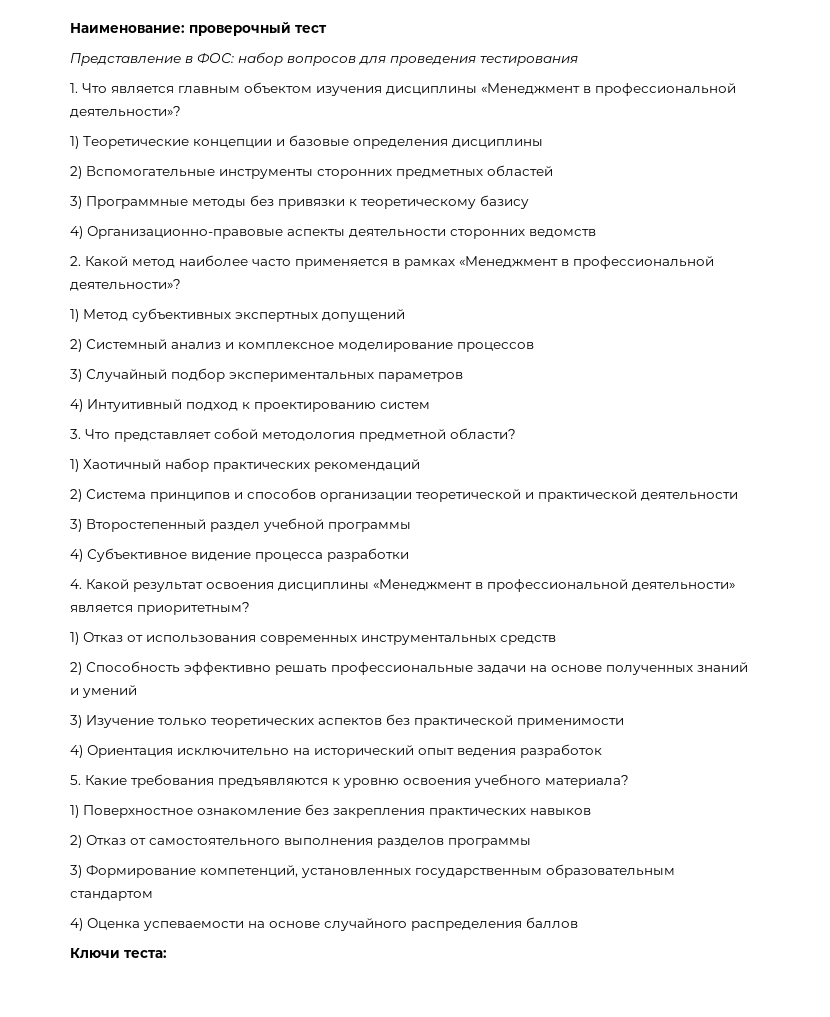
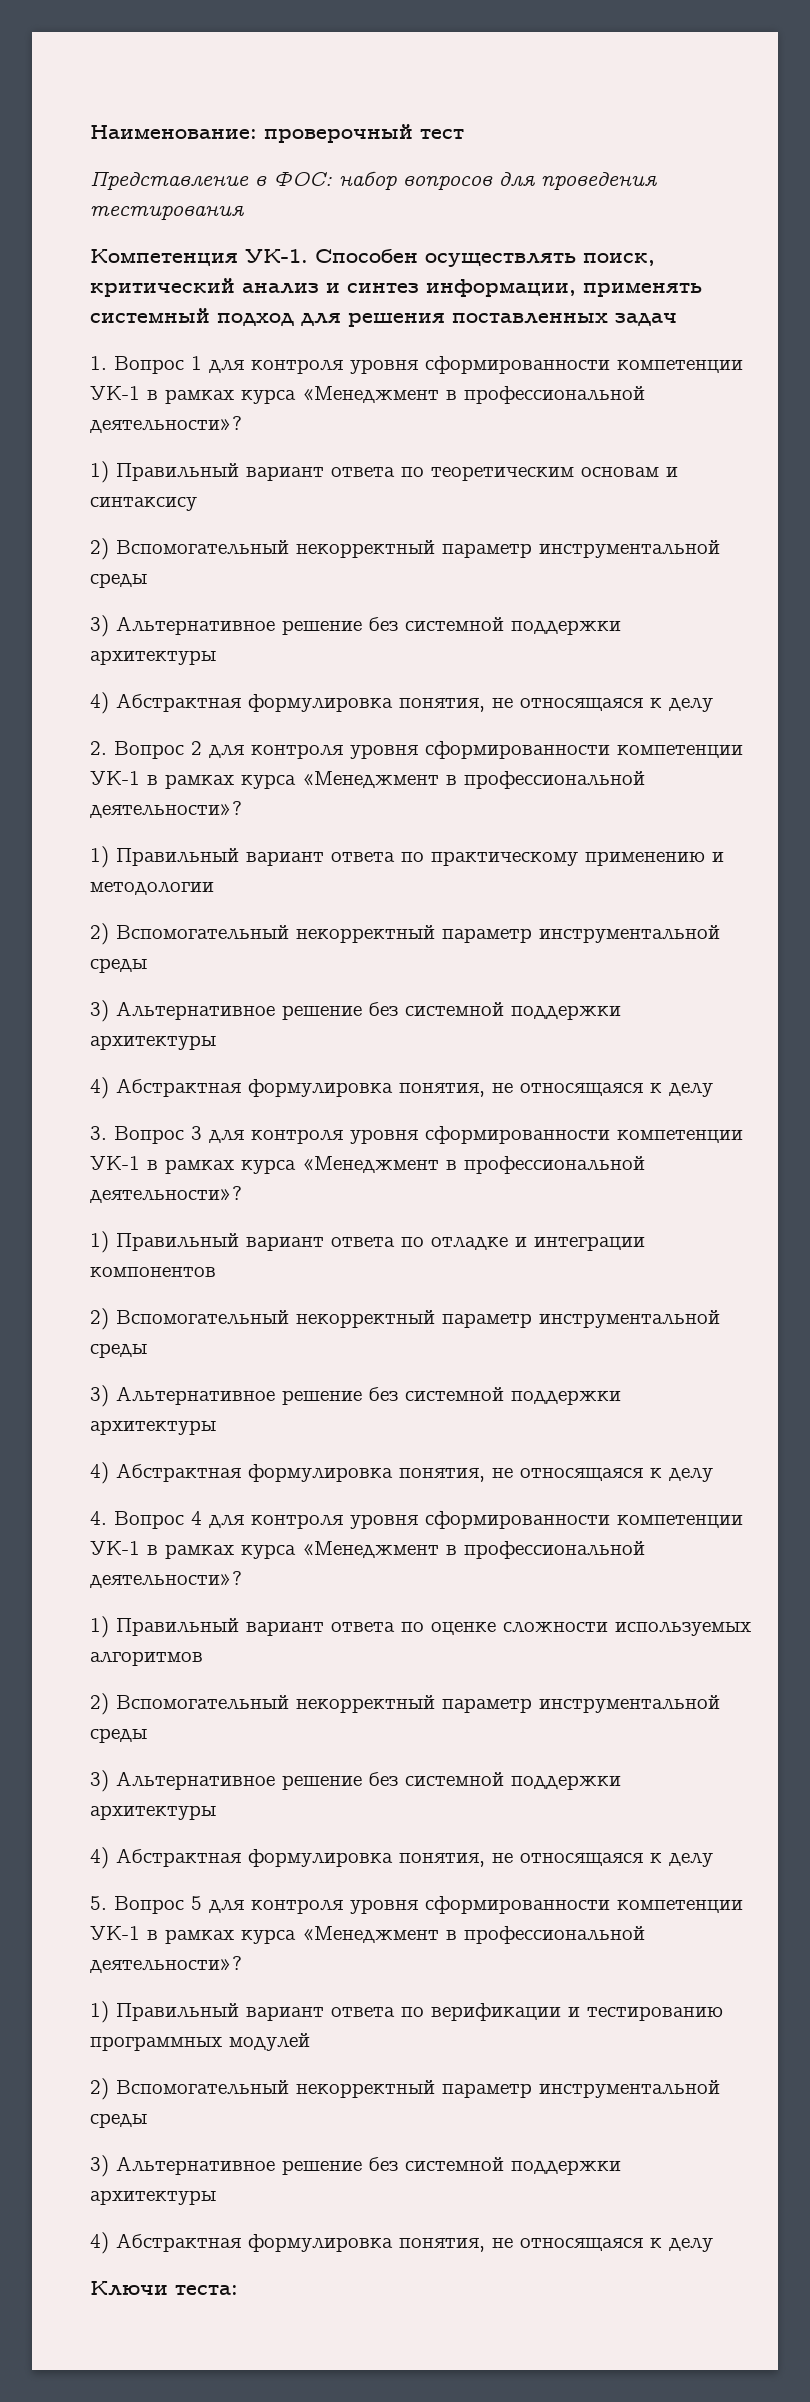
- 1. Что является главным объектом изучения дисциплины «Менеджмент в профессиональной деятельности»?
- 1) Теоретические концепции и базовые определения дисциплины
- 2) Вспомогательные инструменты сторонних предметных областей
- 3) Программные методы без привязки к теоретическому базису
- 4) Организационно-правовые аспекты деятельности сторонних ведомств
- 2. Какой метод наиболее часто применяется в рамках «Менеджмент в профессиональной деятельности»?
- 1) Метод субъективных экспертных допущений
- 2) Системный анализ и комплексное моделирование процессов
- 3) Случайный подбор экспериментальных параметров
- 4) Интуитивный подход к проектированию систем
- 3. Что представляет собой методология предметной области?
- 1) Хаотичный набор практических рекомендаций
- 2) Система принципов и способов организации теоретической и практической деятельности
- 3) Второстепенный раздел учебной программы
- 4) Субъективное видение процесса разработки
- 4. Какой результат освоения дисциплины «Менеджмент в профессиональной деятельности» является приоритетным?
- 1) Отказ от использования современных инструментальных средств
- 2) Способность эффективно решать профессиональные задачи на основе полученных знаний и умений
- 3) Изучение только теоретических аспектов без практической применимости
- 4) Ориентация исключительно на исторический опыт ведения разработок
- 5. Какие требования предъявляются к уровню освоения учебного материала?
- 1) Поверхностное ознакомление без закрепления практических навыков
- 2) Отказ от самостоятельного выполнения разделов программы
- 3) Формирование компетенций, установленных государственным образовательным стандартом
- 4) Оценка успеваемости на основе случайного распределения баллов
+ Компетенция УК-1. Способен осуществлять поиск, критический анализ и синтез информации, применять системный подход для решения поставленных задач
+ 1. Вопрос 1 для контроля уровня сформированности компетенции УК-1 в рамках курса «Менеджмент в профессиональной деятельности»?
+ 1) Правильный вариант ответа по теоретическим основам и синтаксису
+ 2) Вспомогательный некорректный параметр инструментальной среды
+ 3) Альтернативное решение без системной поддержки архитектуры
+ 4) Абстрактная формулировка понятия, не относящаяся к делу
+ 2. Вопрос 2 для контроля уровня сформированности компетенции УК-1 в рамках курса «Менеджмент в профессиональной деятельности»?
+ 1) Правильный вариант ответа по практическому применению и методологии
+ 2) Вспомогательный некорректный параметр инструментальной среды
+ 3) Альтернативное решение без системной поддержки архитектуры
+ 4) Абстрактная формулировка понятия, не относящаяся к делу
+ 3. Вопрос 3 для контроля уровня сформированности компетенции УК-1 в рамках курса «Менеджмент в профессиональной деятельности»?
+ 1) Правильный вариант ответа по отладке и интеграции компонентов
+ 2) Вспомогательный некорректный параметр инструментальной среды
+ 3) Альтернативное решение без системной поддержки архитектуры
+ 4) Абстрактная формулировка понятия, не относящаяся к делу
+ 4. Вопрос 4 для контроля уровня сформированности компетенции УК-1 в рамках курса «Менеджмент в профессиональной деятельности»?
+ 1) Правильный вариант ответа по оценке сложности используемых алгоритмов
+ 2) Вспомогательный некорректный параметр инструментальной среды
+ 3) Альтернативное решение без системной поддержки архитектуры
+ 4) Абстрактная формулировка понятия, не относящаяся к делу
+ 5. Вопрос 5 для контроля уровня сформированности компетенции УК-1 в рамках курса «Менеджмент в профессиональной деятельности»?
+ 1) Правильный вариант ответа по верификации и тестированию программных модулей
+ 2) Вспомогательный некорректный параметр инструментальной среды
+ 3) Альтернативное решение без системной поддержки архитектуры
+ 4) Абстрактная формулировка понятия, не относящаяся к делу

